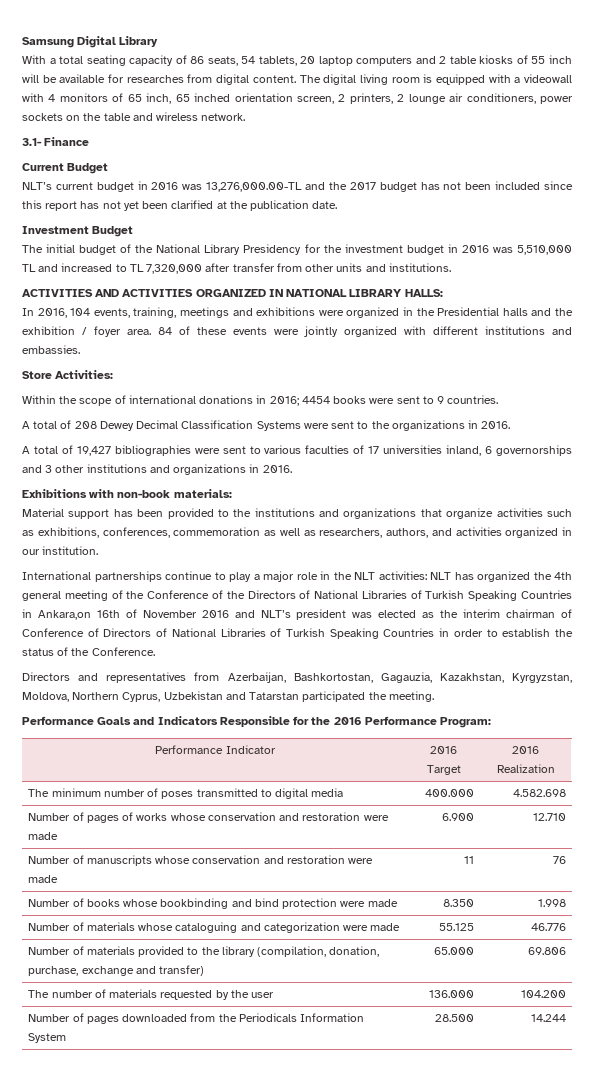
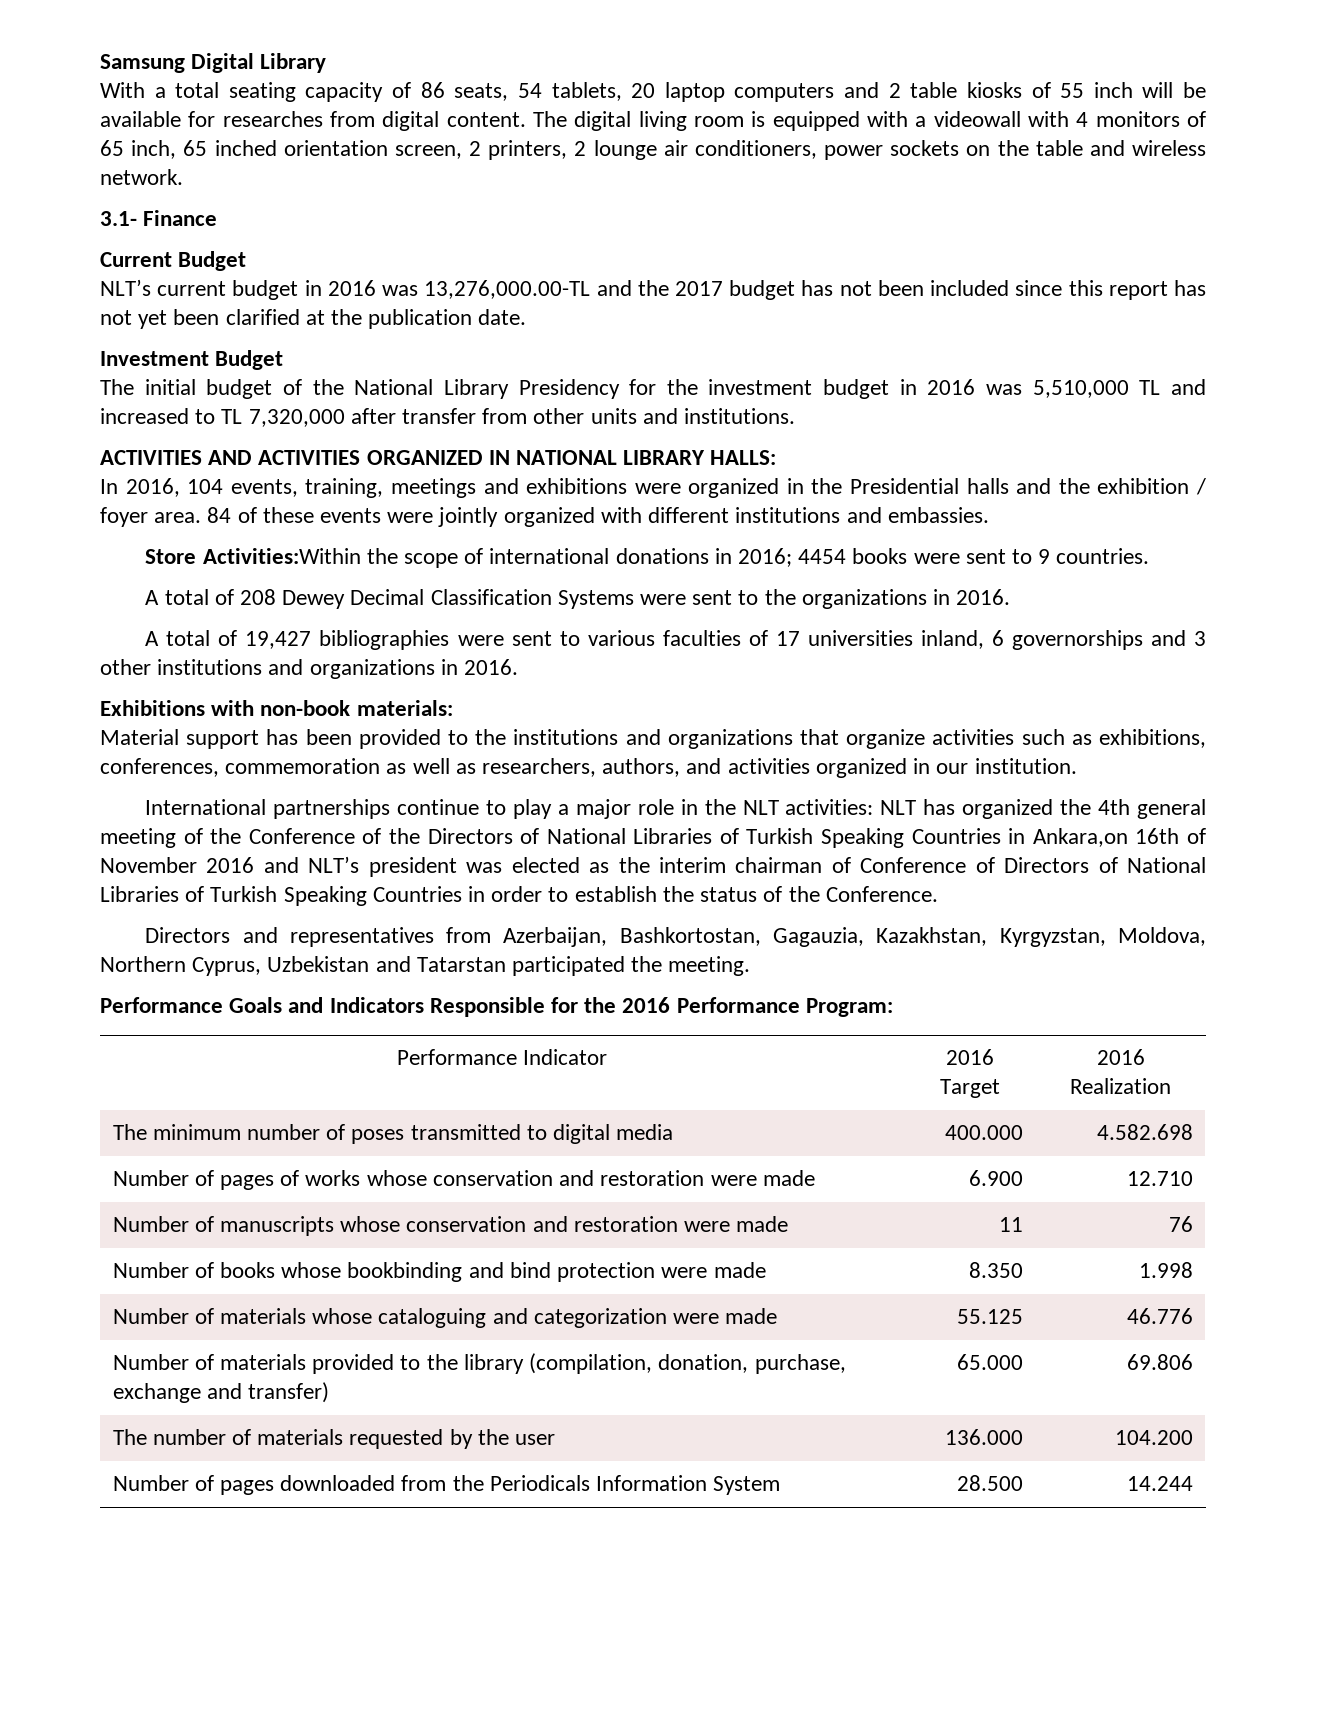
- Store Activities:
- Within the scope of international donations in 2016; 4454 books were sent to 9 countries.
+ Store Activities:Within the scope of international donations in 2016; 4454 books were sent to 9 countries.

